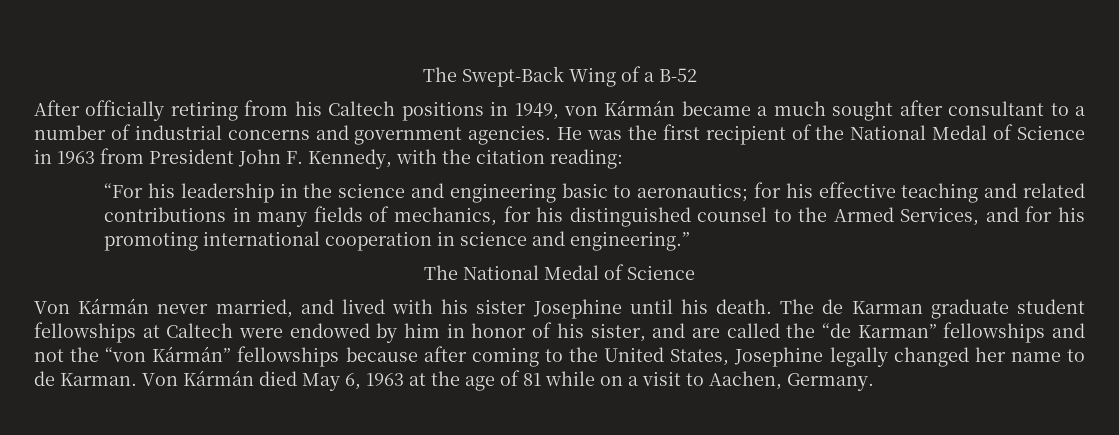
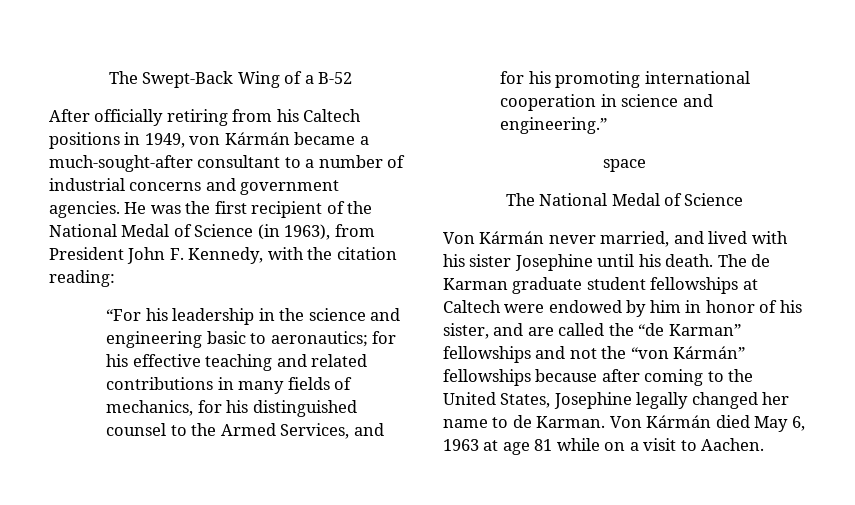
- After officially retiring from his Caltech positions in 1949, von Kármán became a much sought after consultant to a number of industrial concerns and government agencies.
+ After officially retiring from his Caltech positions in 1949, von Kármán became a much-sought-after consultant to a number of industrial concerns and government agencies.
- He was the first recipient of the National Medal of Science in 1963 from President John F. Kennedy, with the citation reading:
+ He was the first recipient of the National Medal of Science (in 1963), from President John F. Kennedy, with the citation reading:
+ space
- Von Kármán died May 6, 1963 at the age of 81 while on a visit to Aachen, Germany.
+ Von Kármán died May 6, 1963 at age 81 while on a visit to Aachen.

